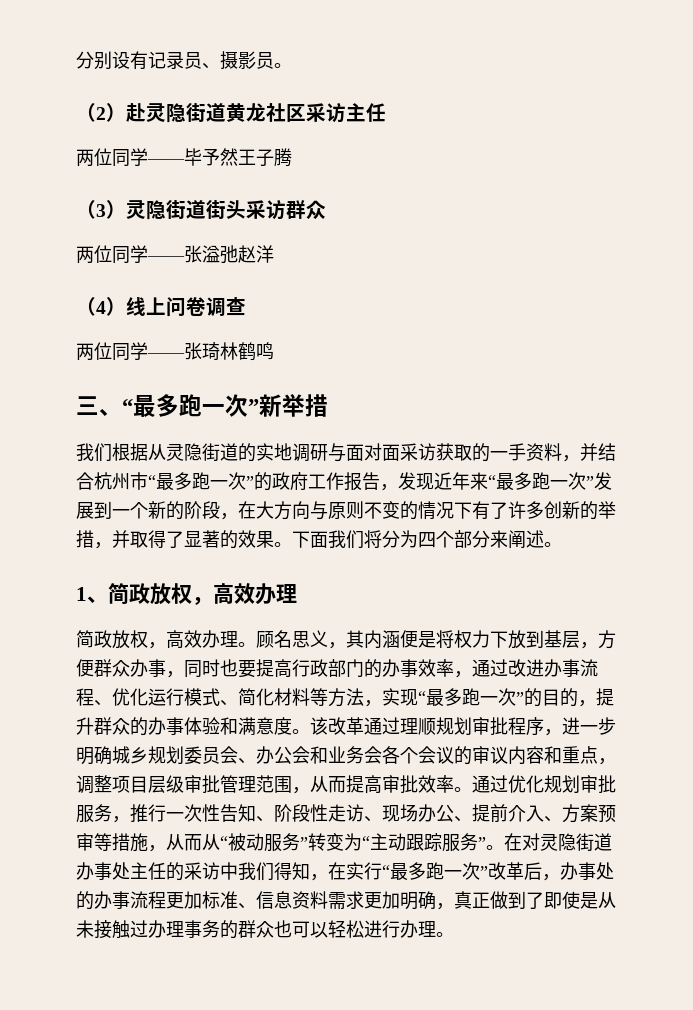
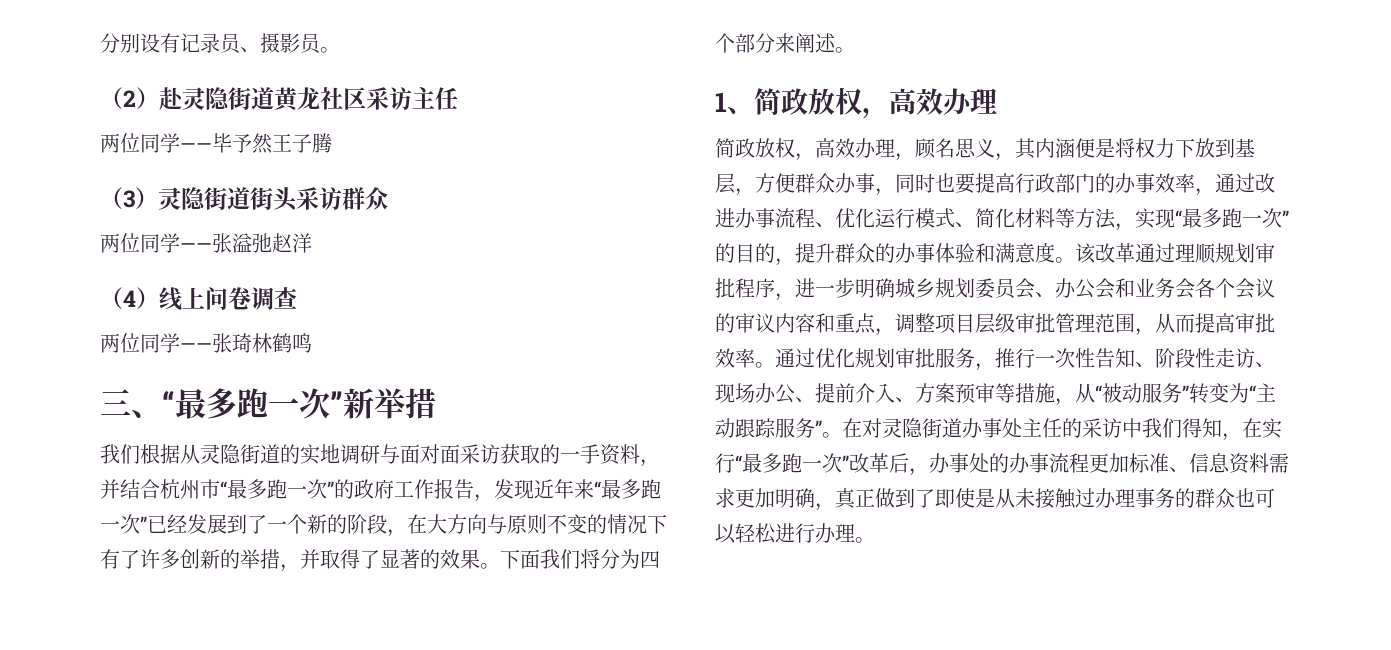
- 我们根据从灵隐街道的实地调研与面对面采访获取的一手资料，并结合杭州市“最多跑一次”的政府工作报告，发现近年来“最多跑一次”发展到一个新的阶段，在大方向与原则不变的情况下有了许多创新的举措，并取得了显著的效果。
+ 我们根据从灵隐街道的实地调研与面对面采访获取的一手资料，并结合杭州市“最多跑一次”的政府工作报告，发现近年来“最多跑一次”已经发展到了一个新的阶段，在大方向与原则不变的情况下有了许多创新的举措，并取得了显著的效果。
- 简政放权，高效办理。顾名思义，其内涵便是将权力下放到基层，方便群众办事，同时也要提高行政部门的办事效率，通过改进办事流程、优化运行模式、简化材料等方法，实现“最多跑一次”的目的，提升群众的办事体验和满意度。
+ 简政放权，高效办理，顾名思义，其内涵便是将权力下放到基层，方便群众办事，同时也要提高行政部门的办事效率，通过改进办事流程、优化运行模式、简化材料等方法，实现“最多跑一次”的目的，提升群众的办事体验和满意度。
- 通过优化规划审批服务，推行一次性告知、阶段性走访、现场办公、提前介入、方案预审等措施，从而从“被动服务”转变为“主动跟踪服务”。
+ 通过优化规划审批服务，推行一次性告知、阶段性走访、现场办公、提前介入、方案预审等措施，从“被动服务”转变为“主动跟踪服务”。

